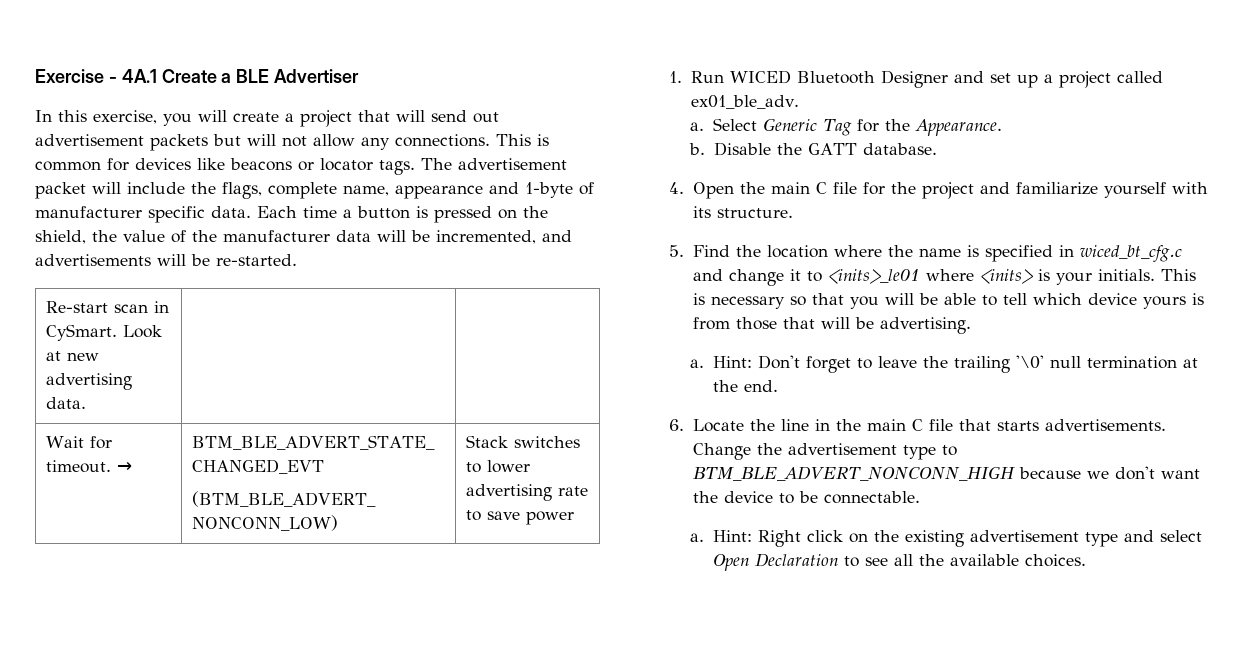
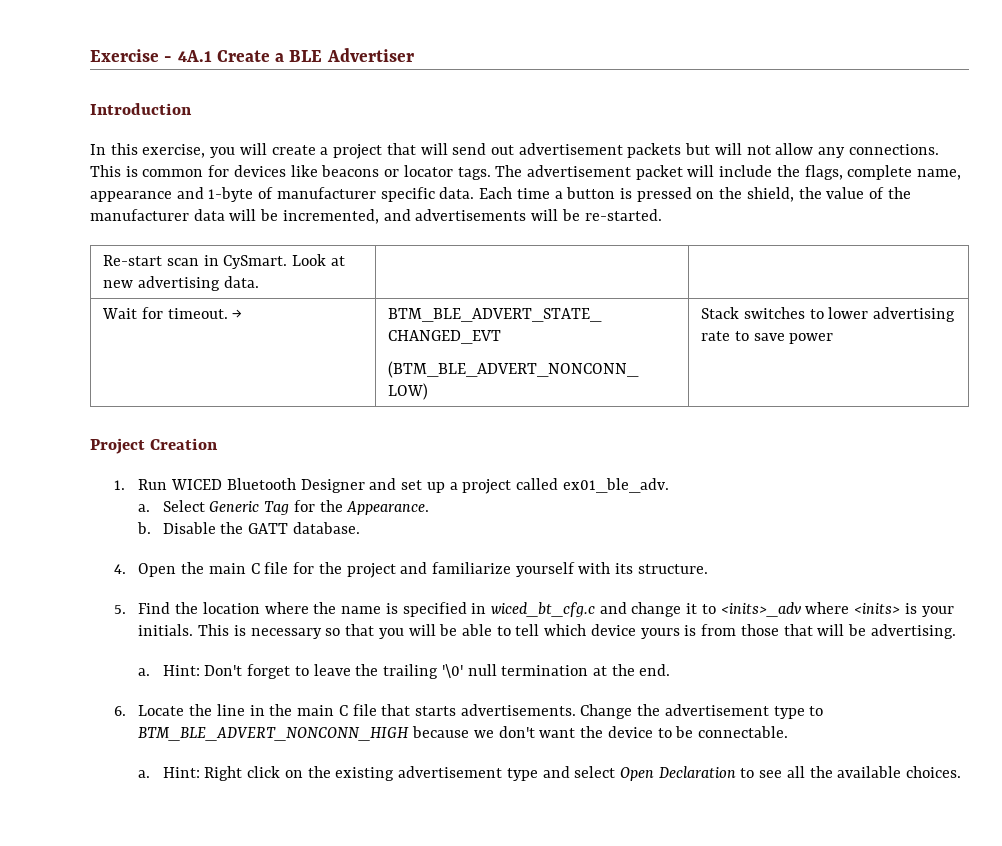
+ Introduction
+ Project Creation
- 5. Find the location where the name is specified in wiced_bt_cfg.c and change it to <inits>_le01 where <inits> is your initials.
+ 5. Find the location where the name is specified in wiced_bt_cfg.c and change it to <inits>_adv where <inits> is your initials.

